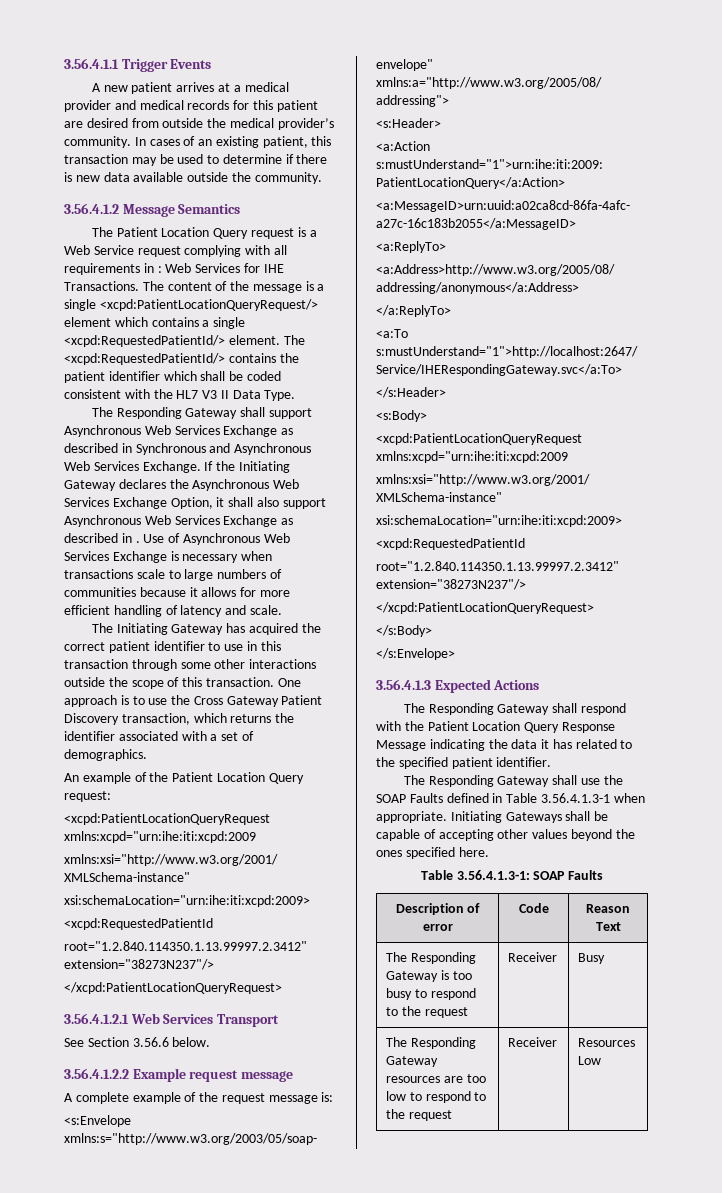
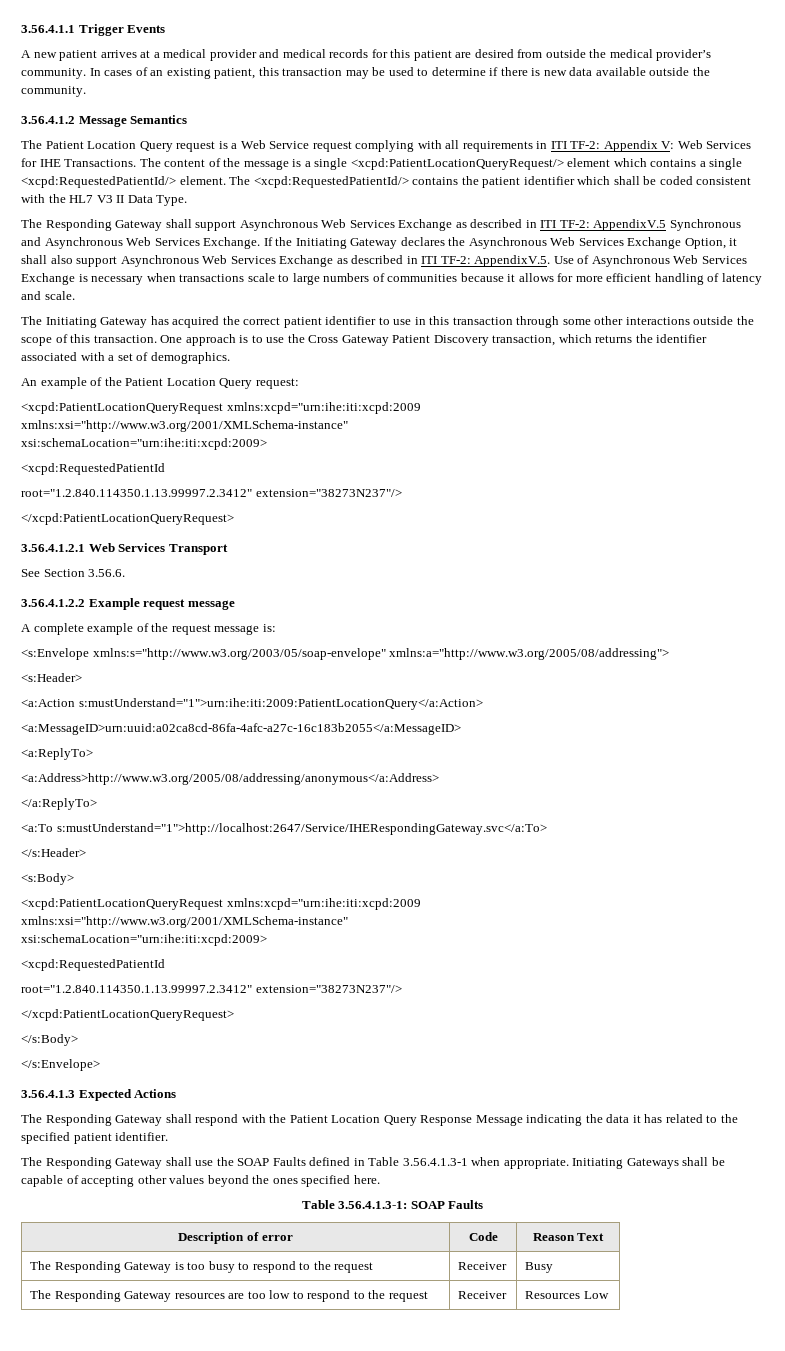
- The Patient Location Query request is a Web Service request complying with all requirements in : Web Services for IHE Transactions.
+ The Patient Location Query request is a Web Service request complying with all requirements in ITI TF-2: Appendix V: Web Services for IHE Transactions.
- The Responding Gateway shall support Asynchronous Web Services Exchange as described in Synchronous and Asynchronous Web Services Exchange.
+ The Responding Gateway shall support Asynchronous Web Services Exchange as described in ITI TF-2: AppendixV.5 Synchronous and Asynchronous Web Services Exchange.
- If the Initiating Gateway declares the Asynchronous Web Services Exchange Option, it shall also support Asynchronous Web Services Exchange as described in . Use of Asynchronous Web Services Exchange is necessary when transactions scale to large numbers of communities because it allows for more efficient handling of latency and scale.
+ If the Initiating Gateway declares the Asynchronous Web Services Exchange Option, it shall also support Asynchronous Web Services Exchange as described in ITI TF-2: AppendixV.5. Use of Asynchronous Web Services Exchange is necessary when transactions scale to large numbers of communities because it allows for more efficient handling of latency and scale.
- See Section 3.56.6 below.
+ See Section 3.56.6.

